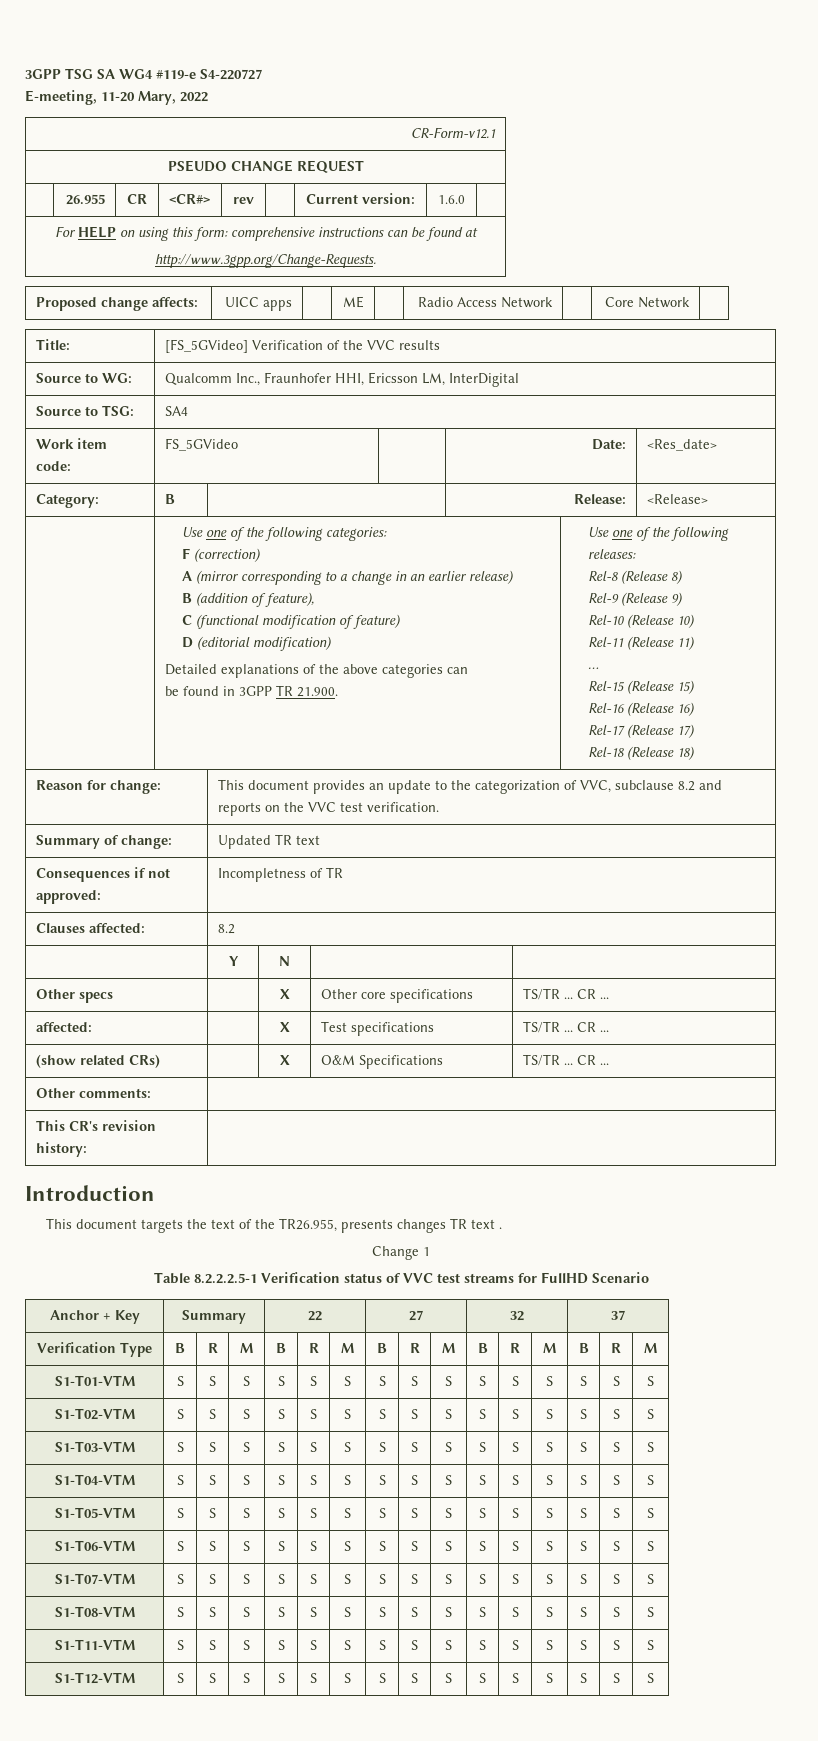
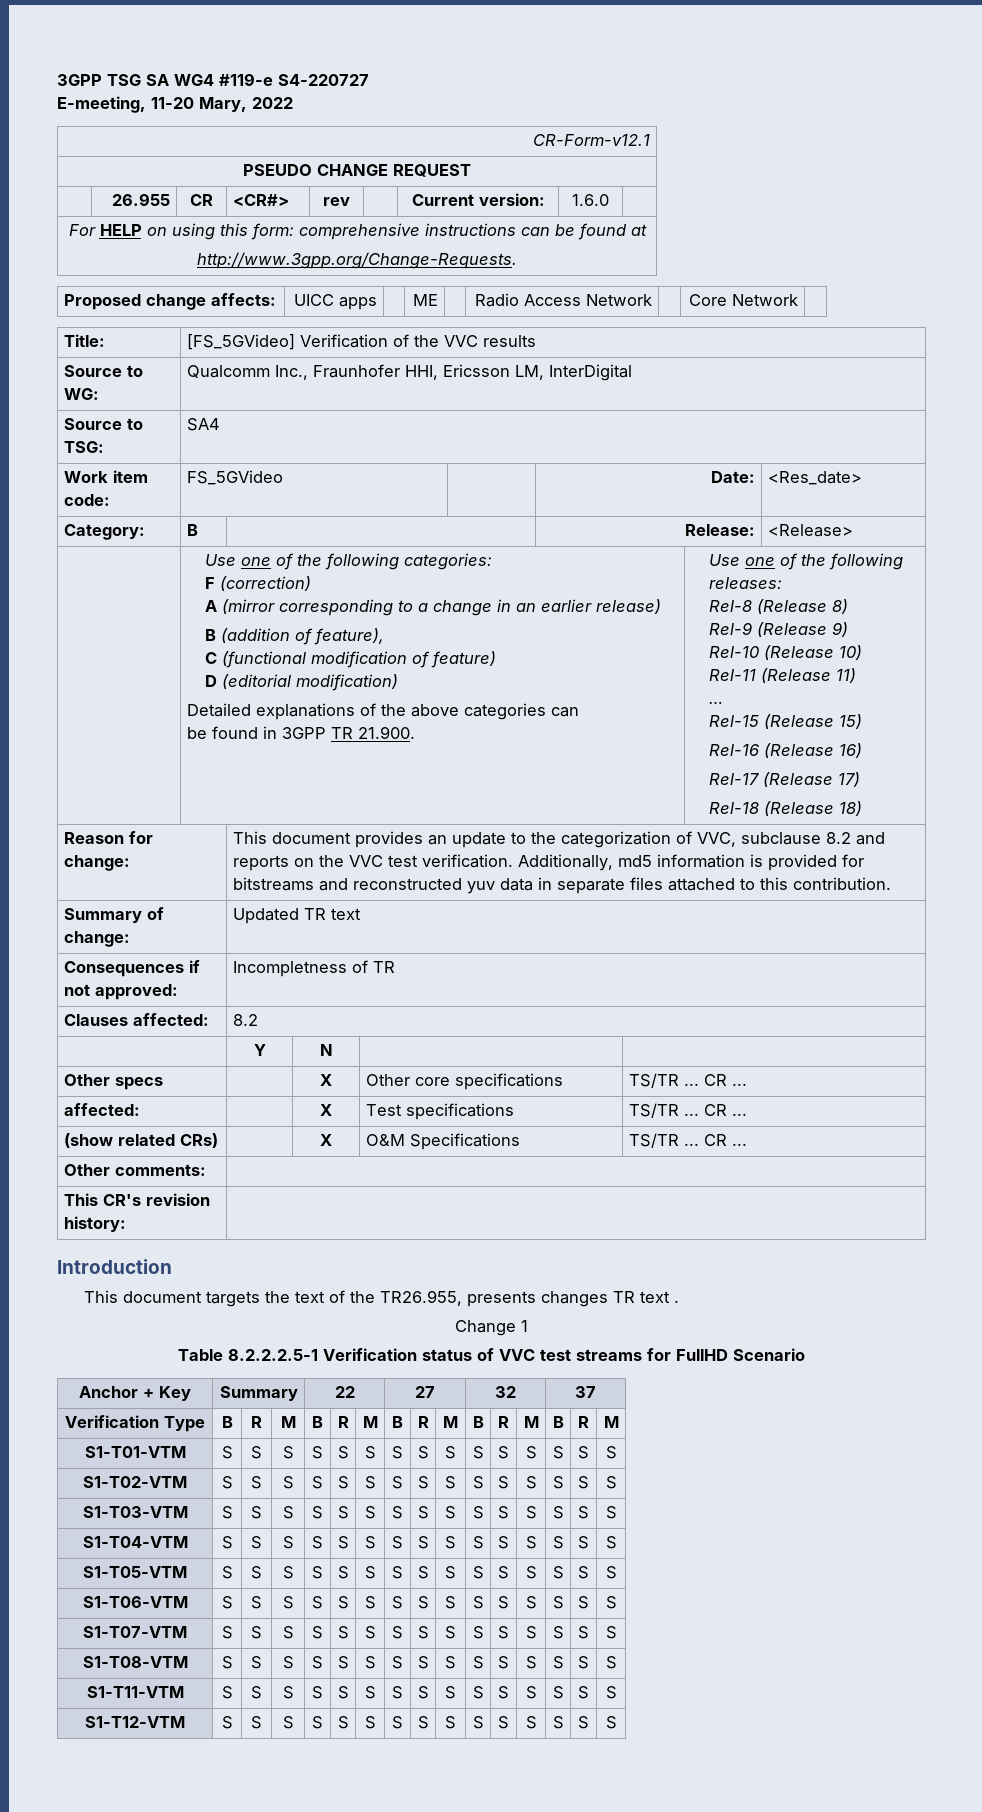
- Reason for change: | This document provides an update to the categorization of VVC, subclause 8.2 and reports on the VVC test verification.
+ Reason for change: | This document provides an update to the categorization of VVC, subclause 8.2 and reports on the VVC test verification. Additionally, md5 information is provided for bitstreams and reconstructed yuv data in separate files attached to this contribution.

